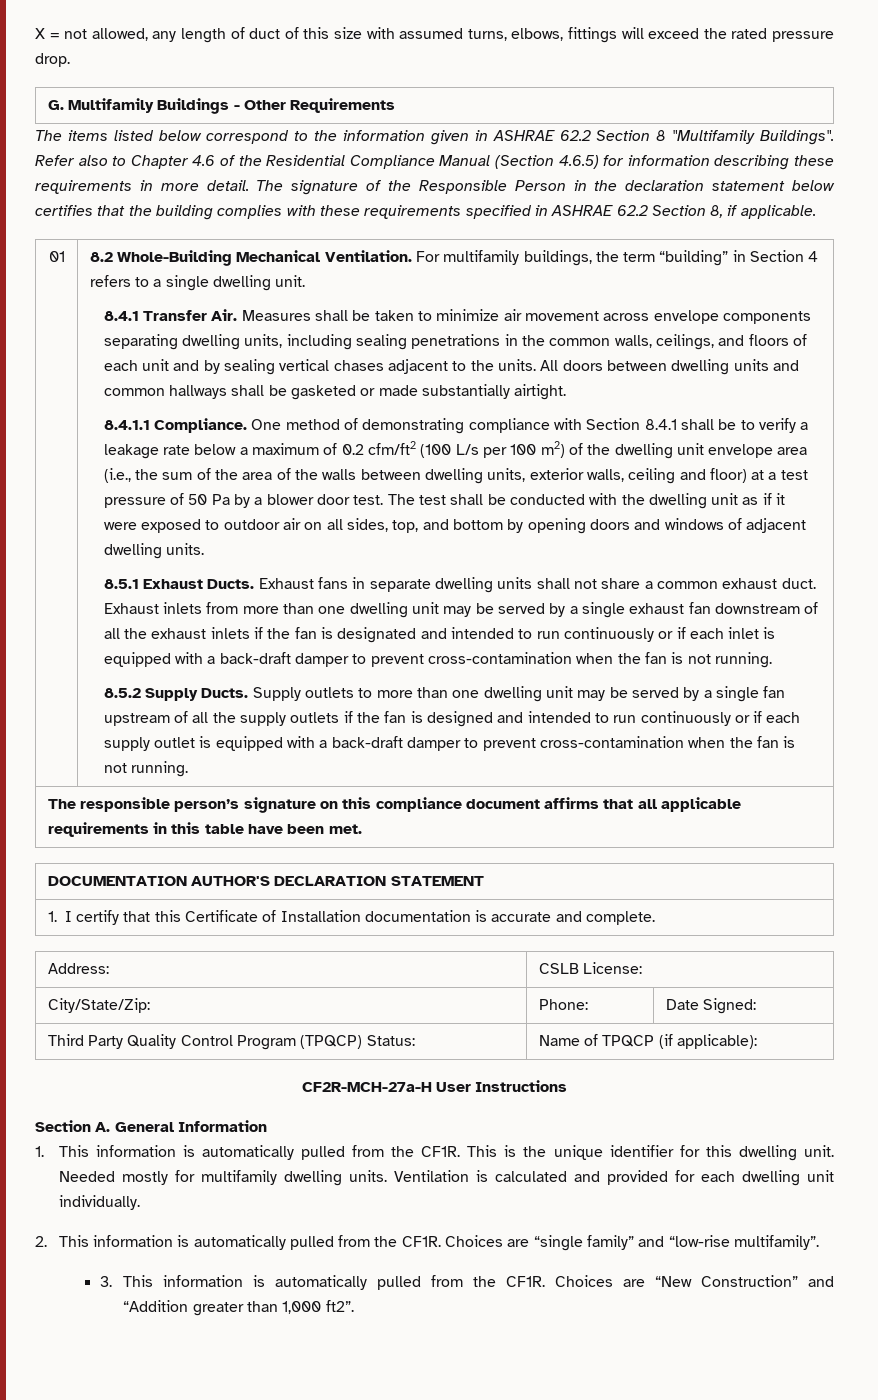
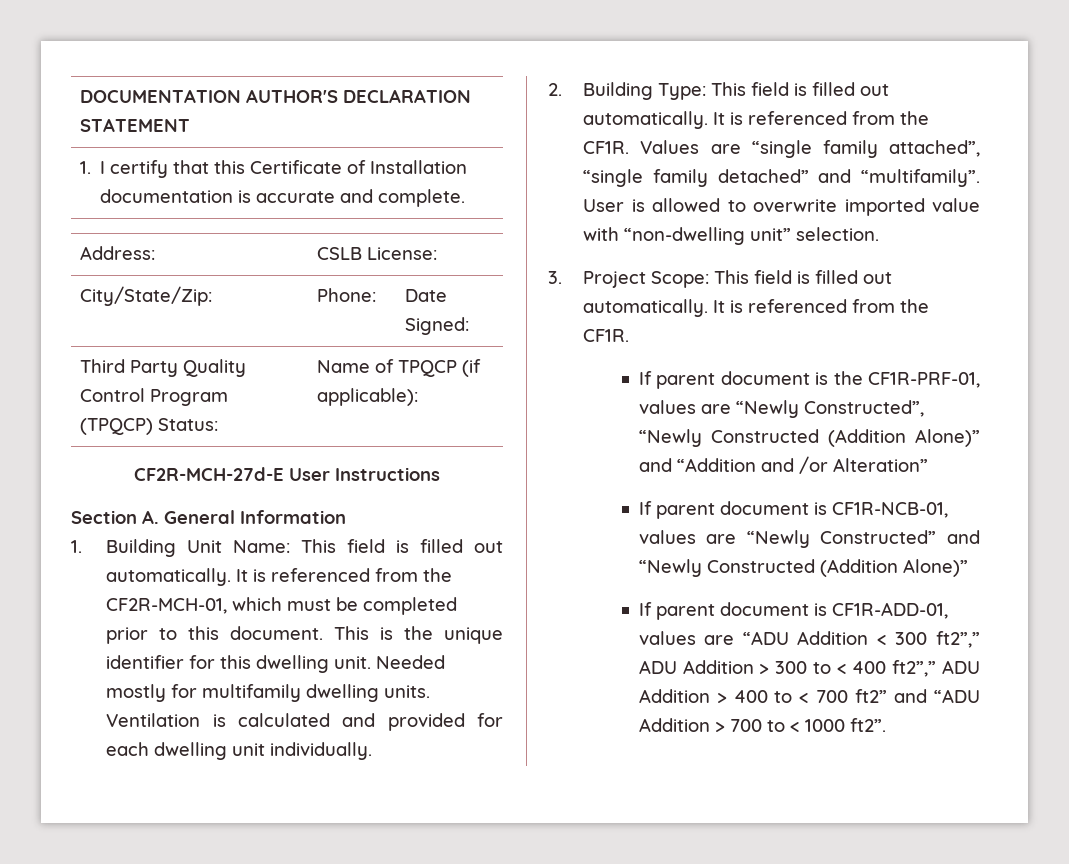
- X = not allowed, any length of duct of this size with assumed turns, elbows, fittings will exceed the rated pressure drop.
- G. Multifamily Buildings - Other Requirements
- The items listed below correspond to the information given in ASHRAE 62.2 Section 8 "Multifamily Buildings". Refer also to Chapter 4.6 of the Residential Compliance Manual (Section 4.6.5) for information describing these requirements in more detail. The signature of the Responsible Person in the declaration statement below certifies that the building complies with these requirements specified in ASHRAE 62.2 Section 8, if applicable.
- 01 | 8.2 Whole-Building Mechanical Ventilation. For multifamily buildings, the term “building” in Section 4 refers to a single dwelling unit.
- 8.4.1 Transfer Air. Measures shall be taken to minimize air movement across envelope components separating dwelling units, including sealing penetrations in the common walls, ceilings, and floors of each unit and by sealing vertical chases adjacent to the units. All doors between dwelling units and common hallways shall be gasketed or made substantially airtight.
- 8.4.1.1 Compliance. One method of demonstrating compliance with Section 8.4.1 shall be to verify a leakage rate below a maximum of 0.2 cfm/ft2 (100 L/s per 100 m2) of the dwelling unit envelope area (i.e., the sum of the area of the walls between dwelling units, exterior walls, ceiling and floor) at a test pressure of 50 Pa by a blower door test. The test shall be conducted with the dwelling unit as if it were exposed to outdoor air on all sides, top, and bottom by opening doors and windows of adjacent dwelling units.
- 8.5.1 Exhaust Ducts. Exhaust fans in separate dwelling units shall not share a common exhaust duct. Exhaust inlets from more than one dwelling unit may be served by a single exhaust fan downstream of all the exhaust inlets if the fan is designated and intended to run continuously or if each inlet is equipped with a back-draft damper to prevent cross-contamination when the fan is not running.
- 8.5.2 Supply Ducts. Supply outlets to more than one dwelling unit may be served by a single fan upstream of all the supply outlets if the fan is designed and intended to run continuously or if each supply outlet is equipped with a back-draft damper to prevent cross-contamination when the fan is not running.
- The responsible person’s signature on this compliance document affirms that all applicable requirements in this table have been met.
- CF2R-MCH-27a-H User Instructions
+ CF2R-MCH-27d-E User Instructions
- 1. This information is automatically pulled from the CF1R.
+ 1. Building Unit Name: This field is filled out automatically. It is referenced from the CF2R-MCH-01, which must be completed prior to this document.
- 2. This information is automatically pulled from the CF1R. Choices are “single family” and “low-rise multifamily”.
- 3. This information is automatically pulled from the CF1R. Choices are “New Construction” and “Addition greater than 1,000 ft2”.
+ 2. Building Type: This field is filled out automatically. It is referenced from the CF1R. Values are “single family attached”, “single family detached” and “multifamily”. User is allowed to overwrite imported value with “non-dwelling unit” selection.
+ 3. Project Scope: This field is filled out automatically. It is referenced from the CF1R.
+ If parent document is the CF1R-PRF-01, values are “Newly Constructed”, “Newly Constructed (Addition Alone)” and “Addition and /or Alteration”
+ If parent document is CF1R-NCB-01, values are “Newly Constructed” and “Newly Constructed (Addition Alone)”
+ If parent document is CF1R-ADD-01, values are “ADU Addition < 300 ft2”,” ADU Addition > 300 to < 400 ft2”,” ADU Addition > 400 to < 700 ft2” and “ADU Addition > 700 to < 1000 ft2”.

